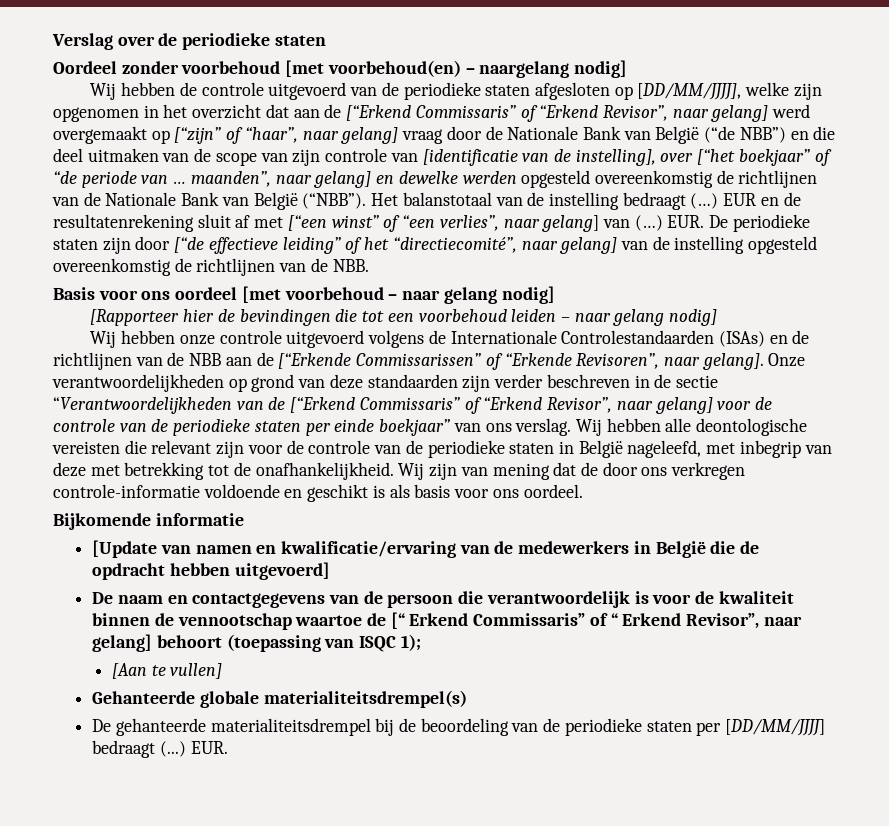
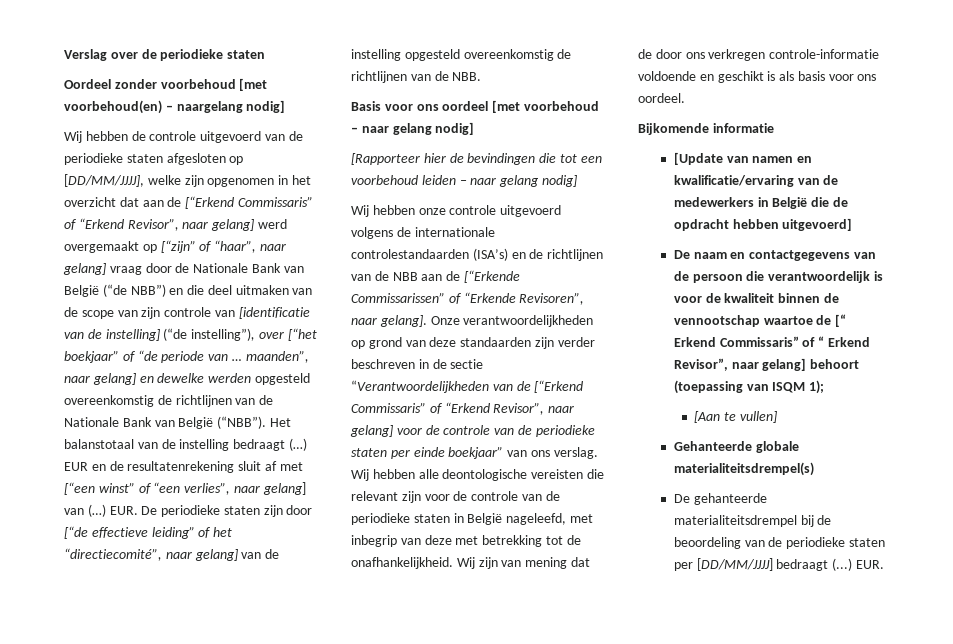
- Wij hebben de controle uitgevoerd van de periodieke staten afgesloten op [DD/MM/JJJJ], welke zijn opgenomen in het overzicht dat aan de [“Erkend Commissaris” of “Erkend Revisor”, naar gelang] werd overgemaakt op [“zijn” of “haar”, naar gelang] vraag door de Nationale Bank van België (“de NBB”) en die deel uitmaken van de scope van zijn controle van [identificatie van de instelling], over [“het boekjaar” of “de periode van … maanden”, naar gelang] en dewelke werden opgesteld overeenkomstig de richtlijnen van de Nationale Bank van België (“NBB”).
+ Wij hebben de controle uitgevoerd van de periodieke staten afgesloten op [DD/MM/JJJJ], welke zijn opgenomen in het overzicht dat aan de [“Erkend Commissaris” of “Erkend Revisor”, naar gelang] werd overgemaakt op [“zijn” of “haar”, naar gelang] vraag door de Nationale Bank van België (“de NBB”) en die deel uitmaken van de scope van zijn controle van [identificatie van de instelling] (“de instelling”), over [“het boekjaar” of “de periode van … maanden”, naar gelang] en dewelke werden opgesteld overeenkomstig de richtlijnen van de Nationale Bank van België (“NBB”).
- Wij hebben onze controle uitgevoerd volgens de Internationale Controlestandaarden (ISAs) en de richtlijnen van de NBB aan de [“Erkende Commissarissen” of “Erkende Revisoren”, naar gelang].
+ Wij hebben onze controle uitgevoerd volgens de internationale controlestandaarden (ISA’s) en de richtlijnen van de NBB aan de [“Erkende Commissarissen” of “Erkende Revisoren”, naar gelang].
- De naam en contactgegevens van de persoon die verantwoordelijk is voor de kwaliteit binnen de vennootschap waartoe de [“ Erkend Commissaris” of “ Erkend Revisor”, naar gelang] behoort (toepassing van ISQC 1);
+ De naam en contactgegevens van de persoon die verantwoordelijk is voor de kwaliteit binnen de vennootschap waartoe de [“ Erkend Commissaris” of “ Erkend Revisor”, naar gelang] behoort (toepassing van ISQM 1);

